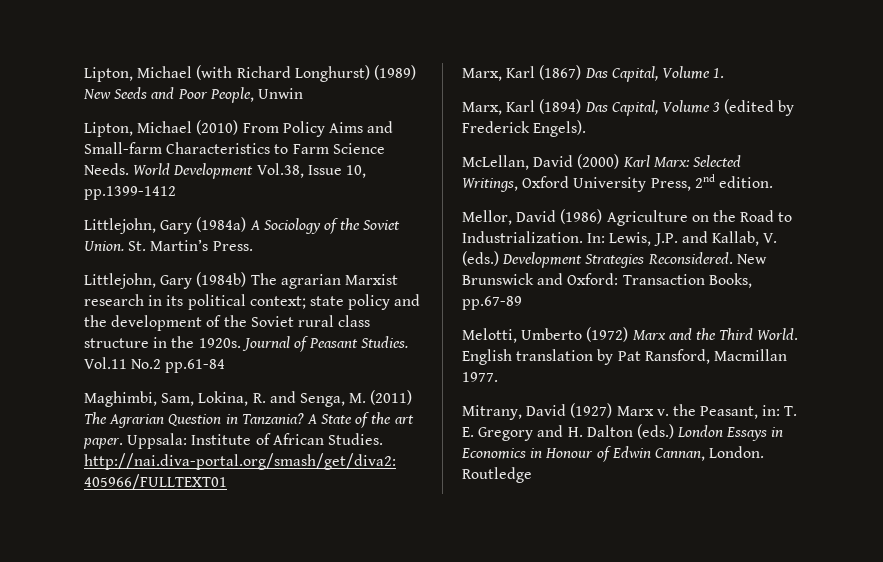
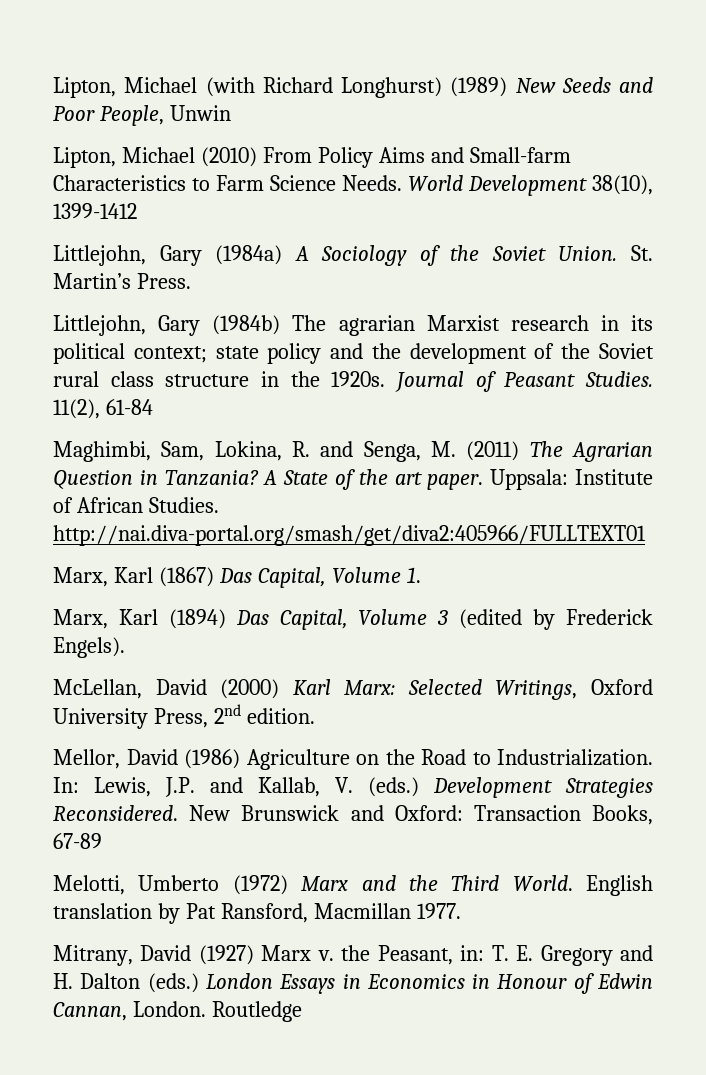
- World Development Vol.38, Issue 10, pp.1399-1412
+ World Development 38(10), 1399-1412
- Vol.11 No.2 pp.61-84
+ 11(2), 61-84
- New Brunswick and Oxford: Transaction Books, pp.67-89
+ New Brunswick and Oxford: Transaction Books, 67-89

